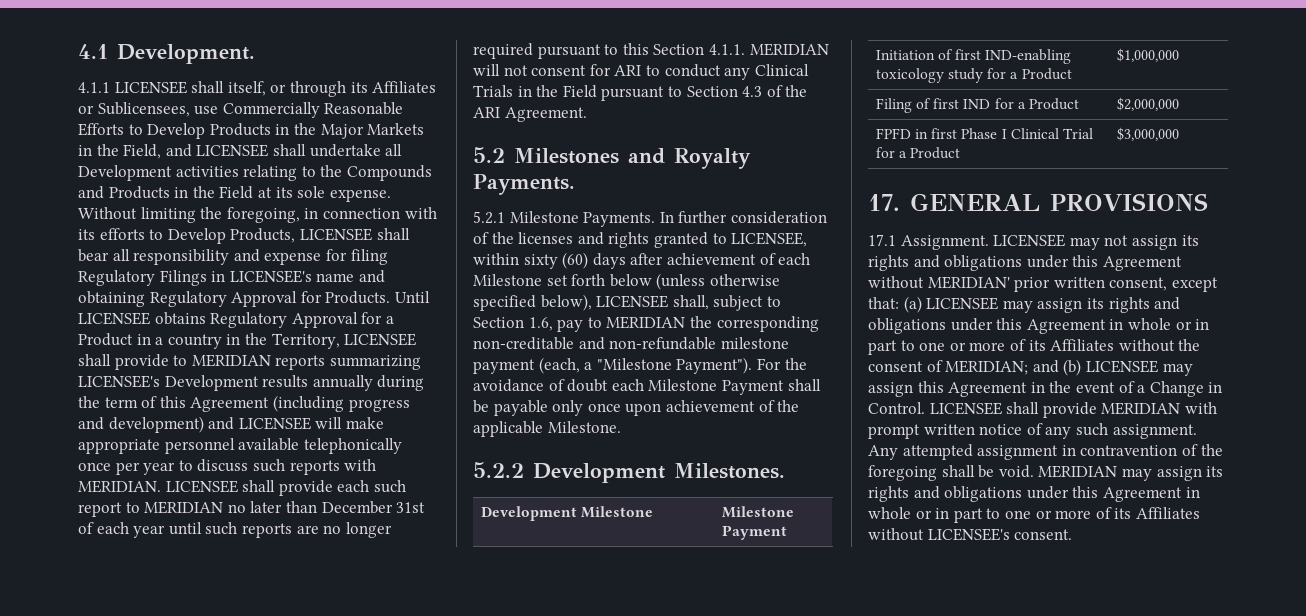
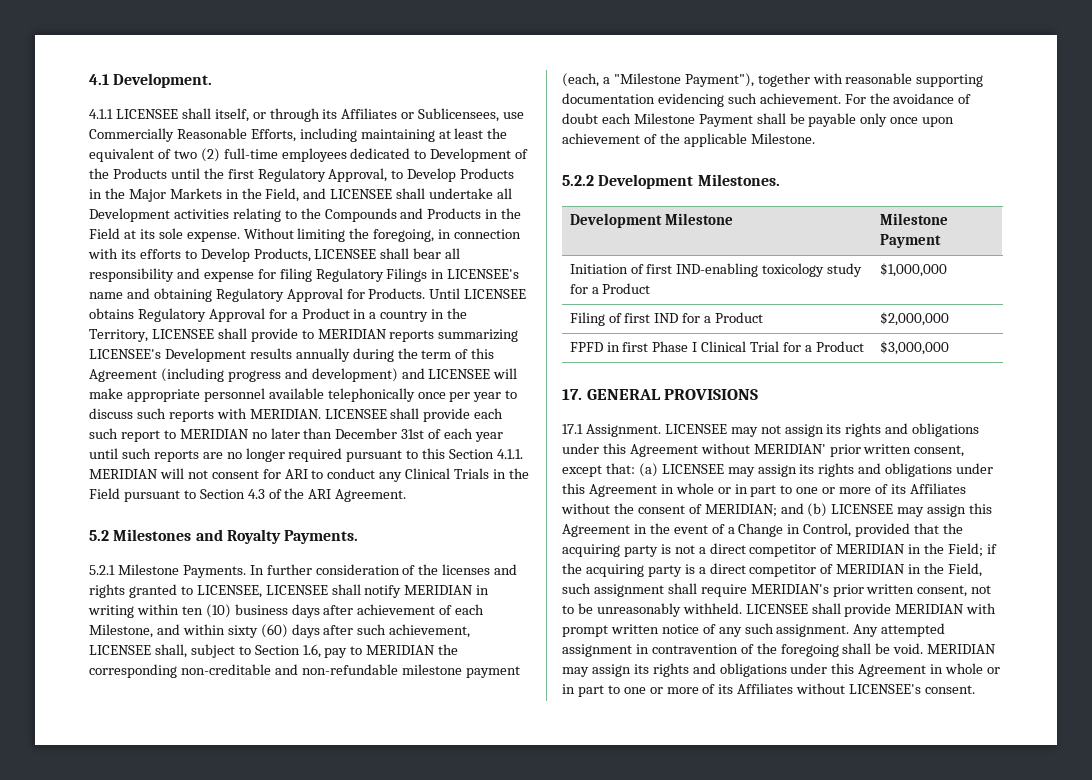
- 4.1.1 LICENSEE shall itself, or through its Affiliates or Sublicensees, use Commercially Reasonable Efforts to Develop Products in the Major Markets in the Field, and LICENSEE shall undertake all Development activities relating to the Compounds and Products in the Field at its sole expense.
+ 4.1.1 LICENSEE shall itself, or through its Affiliates or Sublicensees, use Commercially Reasonable Efforts, including maintaining at least the equivalent of two (2) full-time employees dedicated to Development of the Products until the first Regulatory Approval, to Develop Products in the Major Markets in the Field, and LICENSEE shall undertake all Development activities relating to the Compounds and Products in the Field at its sole expense.
- In further consideration of the licenses and rights granted to LICENSEE, within sixty (60) days after achievement of each Milestone set forth below (unless otherwise specified below), LICENSEE shall, subject to Section 1.6, pay to MERIDIAN the corresponding non-creditable and non-refundable milestone payment (each, a "Milestone Payment").
+ In further consideration of the licenses and rights granted to LICENSEE, LICENSEE shall notify MERIDIAN in writing within ten (10) business days after achievement of each Milestone, and within sixty (60) days after such achievement, LICENSEE shall, subject to Section 1.6, pay to MERIDIAN the corresponding non-creditable and non-refundable milestone payment (each, a "Milestone Payment"), together with reasonable supporting documentation evidencing such achievement.
- LICENSEE may not assign its rights and obligations under this Agreement without MERIDIAN' prior written consent, except that: (a) LICENSEE may assign its rights and obligations under this Agreement in whole or in part to one or more of its Affiliates without the consent of MERIDIAN; and (b) LICENSEE may assign this Agreement in the event of a Change in Control.
+ LICENSEE may not assign its rights and obligations under this Agreement without MERIDIAN' prior written consent, except that: (a) LICENSEE may assign its rights and obligations under this Agreement in whole or in part to one or more of its Affiliates without the consent of MERIDIAN; and (b) LICENSEE may assign this Agreement in the event of a Change in Control, provided that the acquiring party is not a direct competitor of MERIDIAN in the Field; if the acquiring party is a direct competitor of MERIDIAN in the Field, such assignment shall require MERIDIAN's prior written consent, not to be unreasonably withheld.

